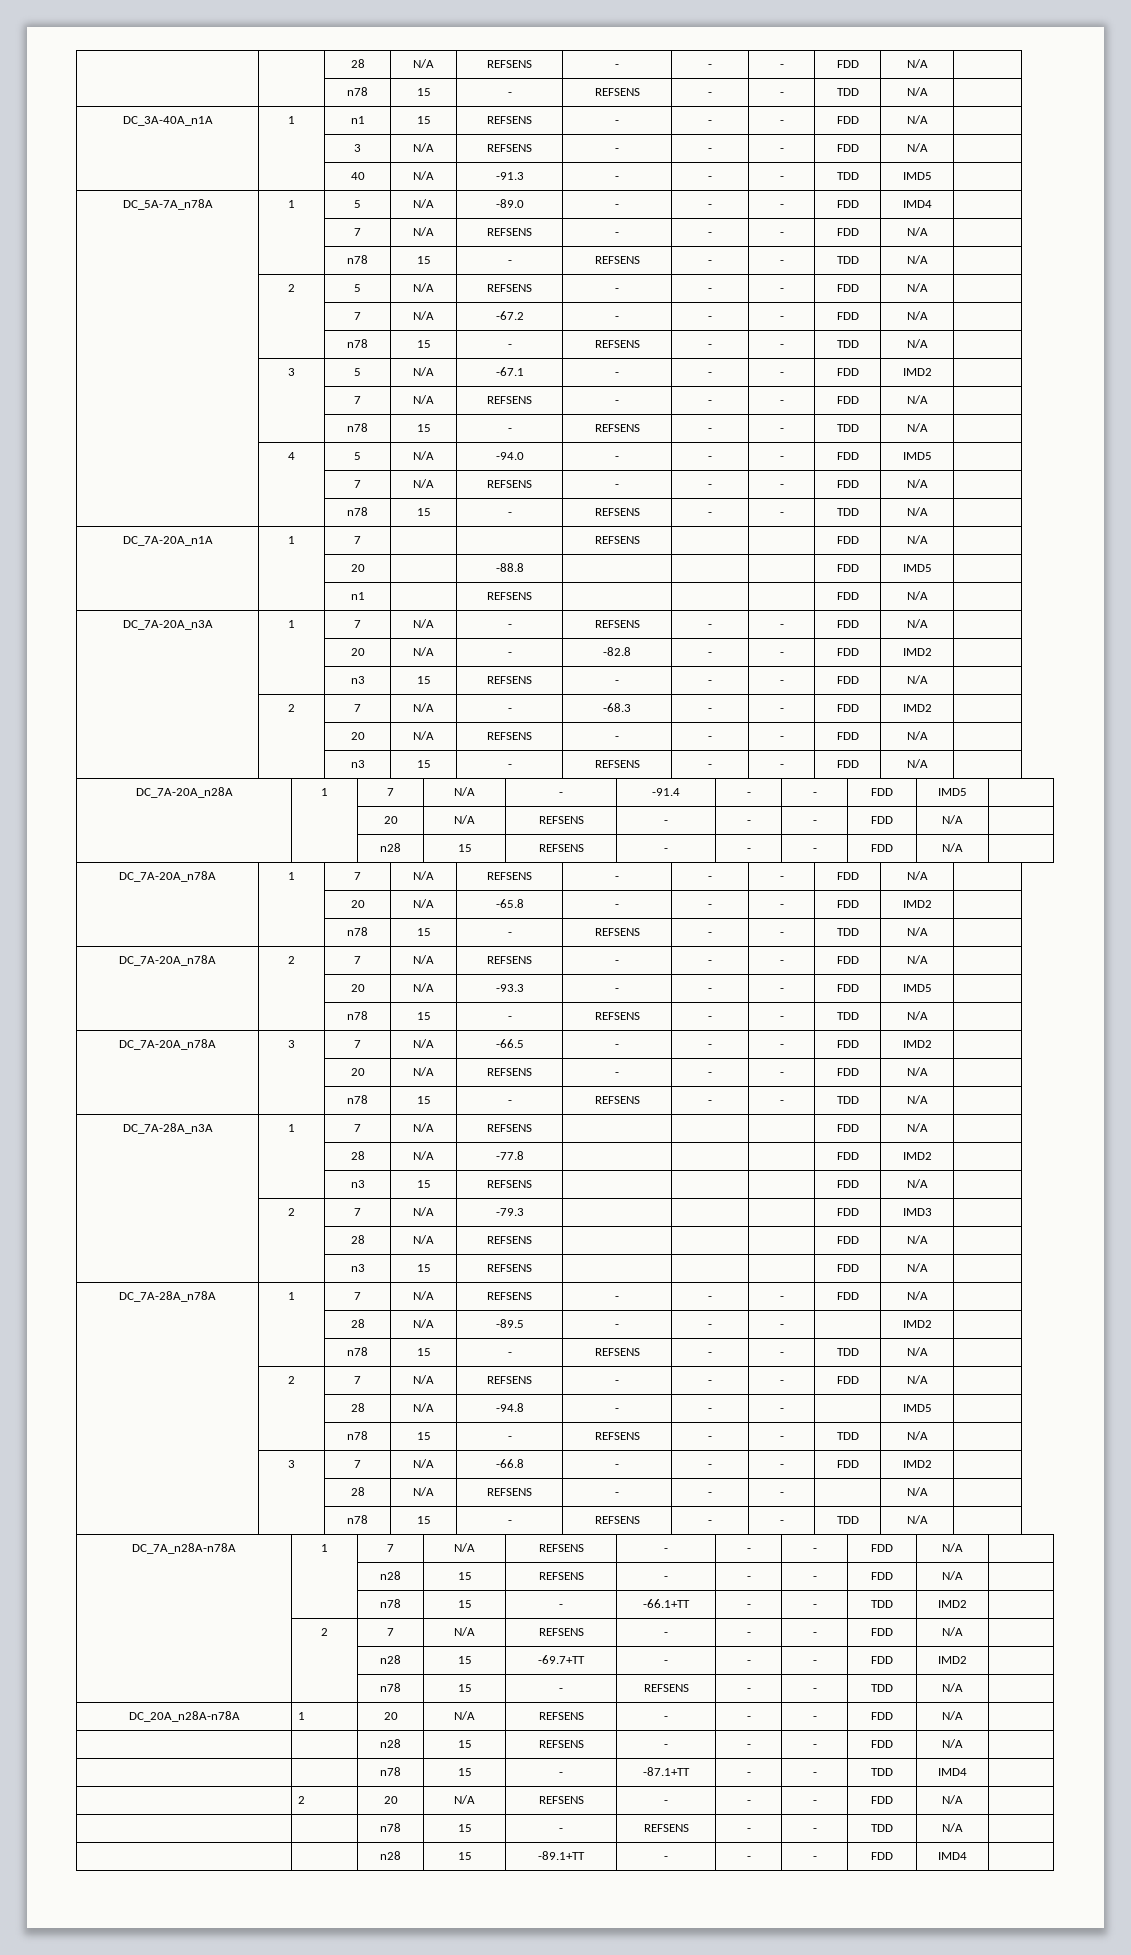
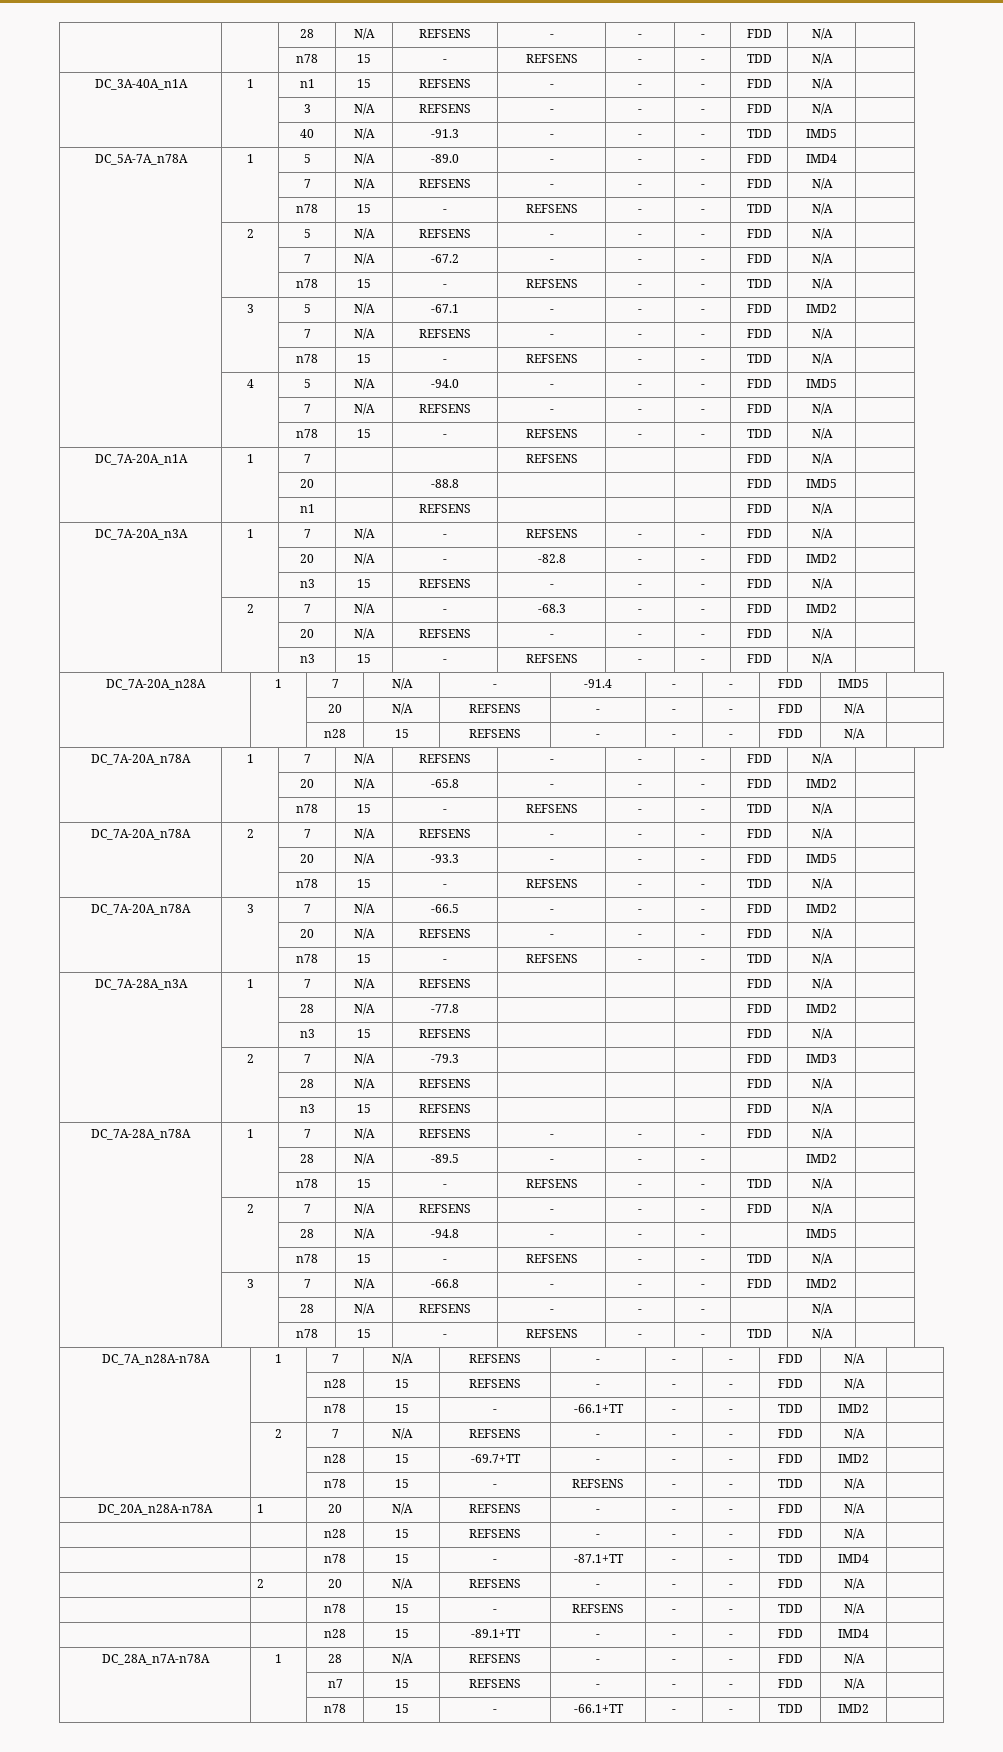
+ DC_28A_n7A-n78A | 1 | 28 | N/A | REFSENS | - | - | - | FDD | N/A |
+ | | n7 | 15 | REFSENS | - | - | - | FDD | N/A |
+ | | n78 | 15 | - | -66.1+TT | - | - | TDD | IMD2 |

